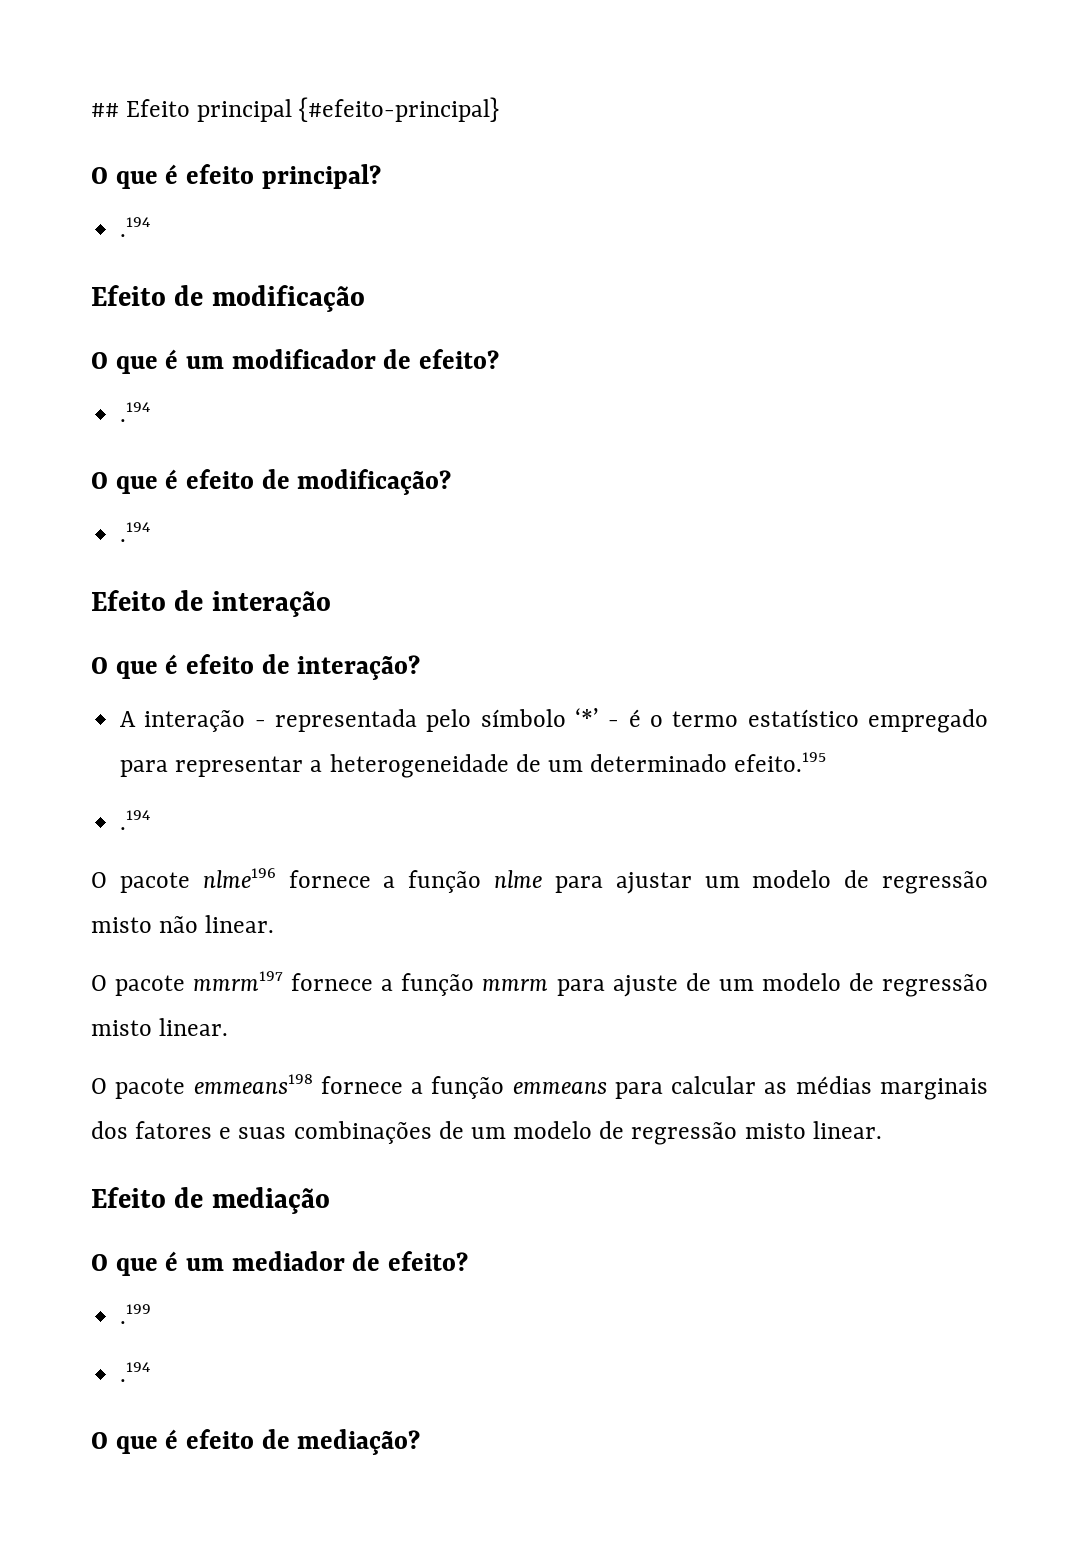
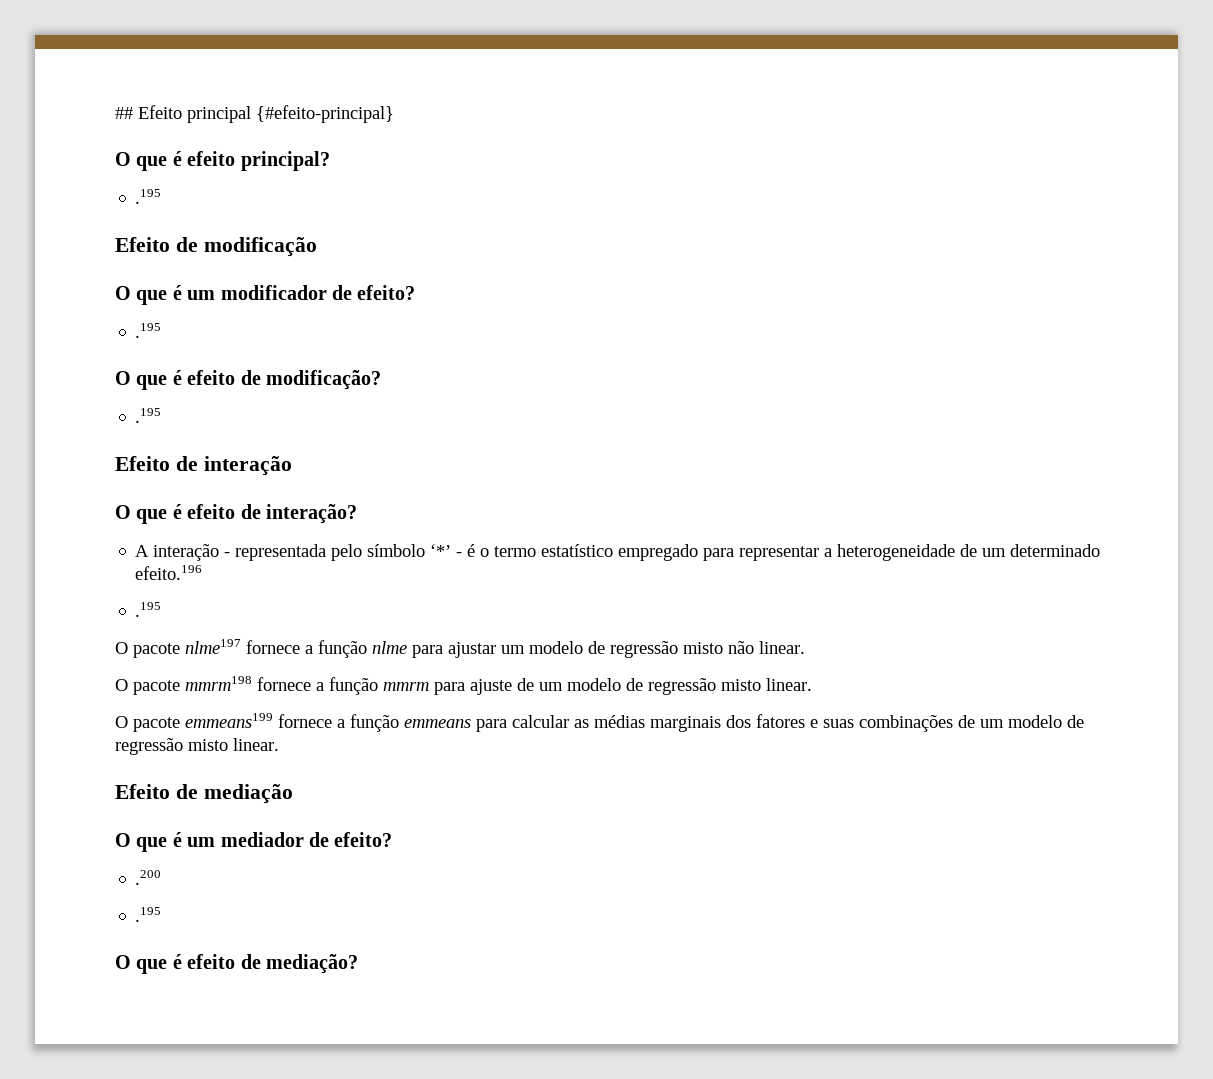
  O que é efeito principal?
- .194
+ .195
  O que é um modificador de efeito?
- .194
+ .195
  O que é efeito de modificação?
- .194
+ .195
- A interação - representada pelo símbolo ‘*’ - é o termo estatístico empregado para representar a heterogeneidade de um determinado efeito.195
- .194
- O pacote nlme196 fornece a função nlme para ajustar um modelo de regressão misto não linear.
+ A interação - representada pelo símbolo ‘*’ - é o termo estatístico empregado para representar a heterogeneidade de um determinado efeito.196
+ .195
+ O pacote nlme197 fornece a função nlme para ajustar um modelo de regressão misto não linear.
- O pacote mmrm197 fornece a função mmrm para ajuste de um modelo de regressão misto linear.
+ O pacote mmrm198 fornece a função mmrm para ajuste de um modelo de regressão misto linear.
- O pacote emmeans198 fornece a função emmeans para calcular as médias marginais dos fatores e suas combinações de um modelo de regressão misto linear.
+ O pacote emmeans199 fornece a função emmeans para calcular as médias marginais dos fatores e suas combinações de um modelo de regressão misto linear.
- .199
- .194
+ .200
+ .195

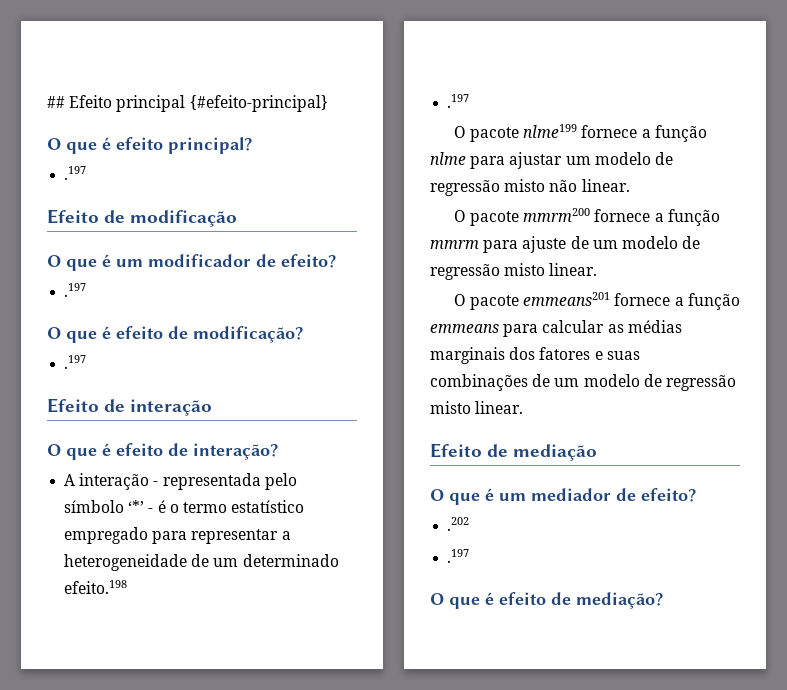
  O que é efeito principal?
- .195
+ .197
  O que é um modificador de efeito?
- .195
+ .197
  O que é efeito de modificação?
- .195
+ .197
- A interação - representada pelo símbolo ‘*’ - é o termo estatístico empregado para representar a heterogeneidade de um determinado efeito.196
- .195
- O pacote nlme197 fornece a função nlme para ajustar um modelo de regressão misto não linear.
+ A interação - representada pelo símbolo ‘*’ - é o termo estatístico empregado para representar a heterogeneidade de um determinado efeito.198
+ .197
+ O pacote nlme199 fornece a função nlme para ajustar um modelo de regressão misto não linear.
- O pacote mmrm198 fornece a função mmrm para ajuste de um modelo de regressão misto linear.
+ O pacote mmrm200 fornece a função mmrm para ajuste de um modelo de regressão misto linear.
- O pacote emmeans199 fornece a função emmeans para calcular as médias marginais dos fatores e suas combinações de um modelo de regressão misto linear.
+ O pacote emmeans201 fornece a função emmeans para calcular as médias marginais dos fatores e suas combinações de um modelo de regressão misto linear.
- .200
- .195
+ .202
+ .197

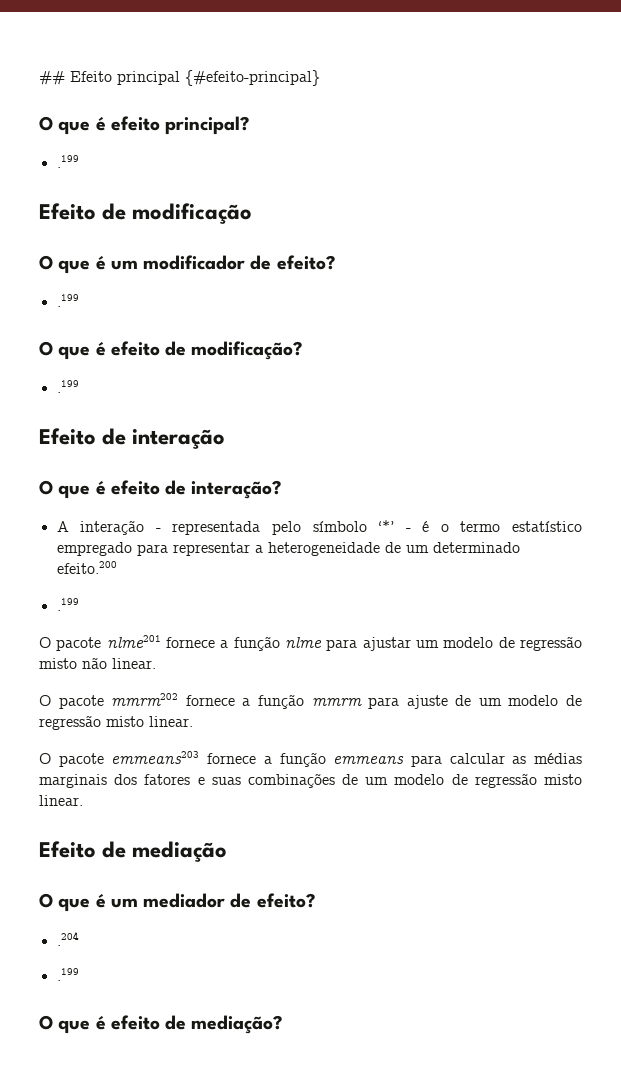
  O que é efeito principal?
- .197
+ .199
  O que é um modificador de efeito?
- .197
+ .199
  O que é efeito de modificação?
- .197
+ .199
- A interação - representada pelo símbolo ‘*’ - é o termo estatístico empregado para representar a heterogeneidade de um determinado efeito.198
- .197
- O pacote nlme199 fornece a função nlme para ajustar um modelo de regressão misto não linear.
+ A interação - representada pelo símbolo ‘*’ - é o termo estatístico empregado para representar a heterogeneidade de um determinado efeito.200
+ .199
+ O pacote nlme201 fornece a função nlme para ajustar um modelo de regressão misto não linear.
- O pacote mmrm200 fornece a função mmrm para ajuste de um modelo de regressão misto linear.
+ O pacote mmrm202 fornece a função mmrm para ajuste de um modelo de regressão misto linear.
- O pacote emmeans201 fornece a função emmeans para calcular as médias marginais dos fatores e suas combinações de um modelo de regressão misto linear.
+ O pacote emmeans203 fornece a função emmeans para calcular as médias marginais dos fatores e suas combinações de um modelo de regressão misto linear.
- .202
- .197
+ .204
+ .199

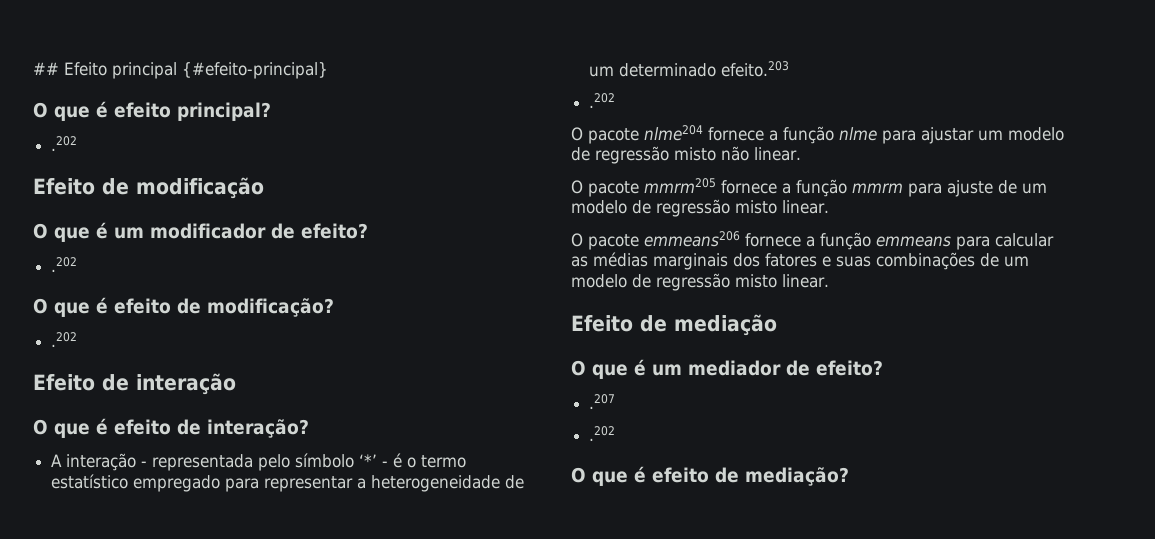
  O que é efeito principal?
- .199
+ .202
  O que é um modificador de efeito?
- .199
+ .202
  O que é efeito de modificação?
- .199
+ .202
- A interação - representada pelo símbolo ‘*’ - é o termo estatístico empregado para representar a heterogeneidade de um determinado efeito.200
- .199
- O pacote nlme201 fornece a função nlme para ajustar um modelo de regressão misto não linear.
+ A interação - representada pelo símbolo ‘*’ - é o termo estatístico empregado para representar a heterogeneidade de um determinado efeito.203
+ .202
+ O pacote nlme204 fornece a função nlme para ajustar um modelo de regressão misto não linear.
- O pacote mmrm202 fornece a função mmrm para ajuste de um modelo de regressão misto linear.
+ O pacote mmrm205 fornece a função mmrm para ajuste de um modelo de regressão misto linear.
- O pacote emmeans203 fornece a função emmeans para calcular as médias marginais dos fatores e suas combinações de um modelo de regressão misto linear.
+ O pacote emmeans206 fornece a função emmeans para calcular as médias marginais dos fatores e suas combinações de um modelo de regressão misto linear.
- .204
- .199
+ .207
+ .202

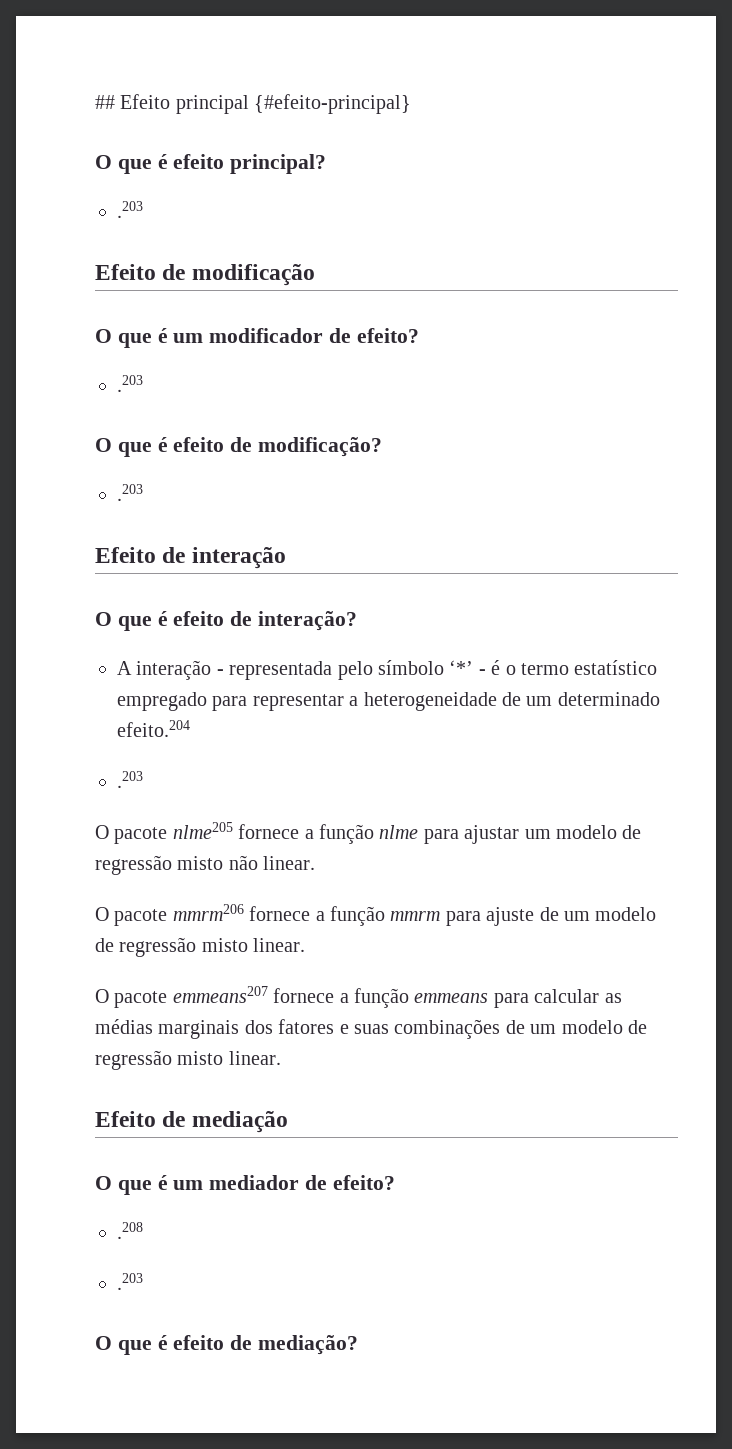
  O que é efeito principal?
- .202
+ .203
  O que é um modificador de efeito?
- .202
+ .203
  O que é efeito de modificação?
- .202
+ .203
- A interação - representada pelo símbolo ‘*’ - é o termo estatístico empregado para representar a heterogeneidade de um determinado efeito.203
- .202
- O pacote nlme204 fornece a função nlme para ajustar um modelo de regressão misto não linear.
+ A interação - representada pelo símbolo ‘*’ - é o termo estatístico empregado para representar a heterogeneidade de um determinado efeito.204
+ .203
+ O pacote nlme205 fornece a função nlme para ajustar um modelo de regressão misto não linear.
- O pacote mmrm205 fornece a função mmrm para ajuste de um modelo de regressão misto linear.
+ O pacote mmrm206 fornece a função mmrm para ajuste de um modelo de regressão misto linear.
- O pacote emmeans206 fornece a função emmeans para calcular as médias marginais dos fatores e suas combinações de um modelo de regressão misto linear.
+ O pacote emmeans207 fornece a função emmeans para calcular as médias marginais dos fatores e suas combinações de um modelo de regressão misto linear.
- .207
- .202
+ .208
+ .203

